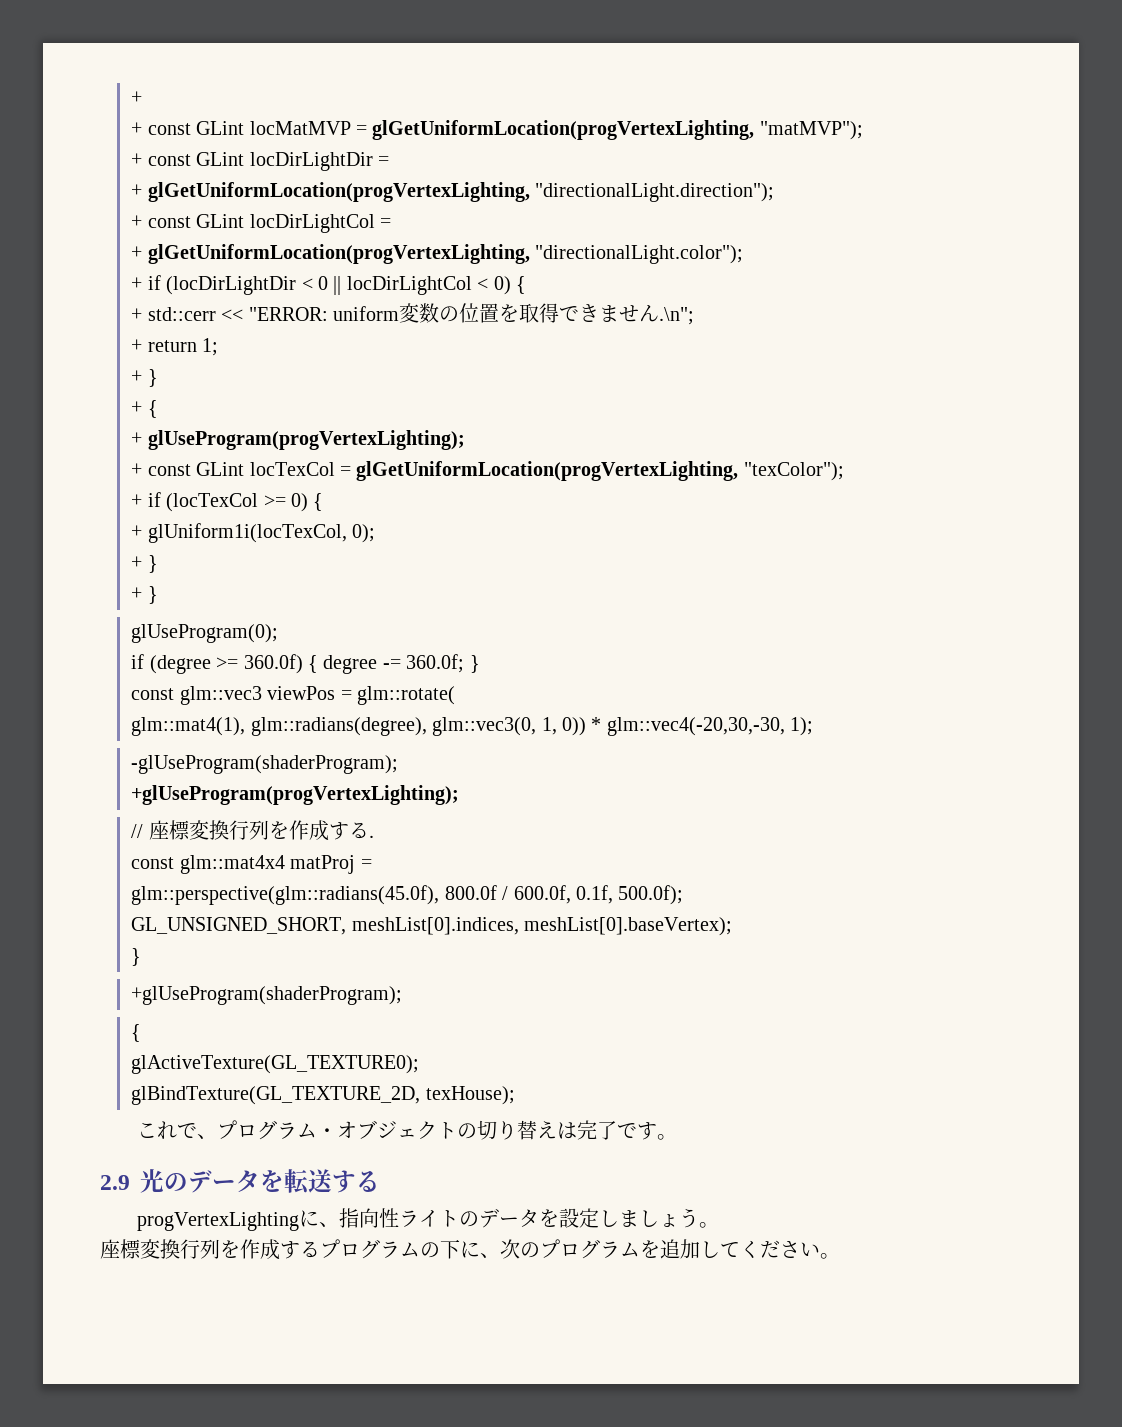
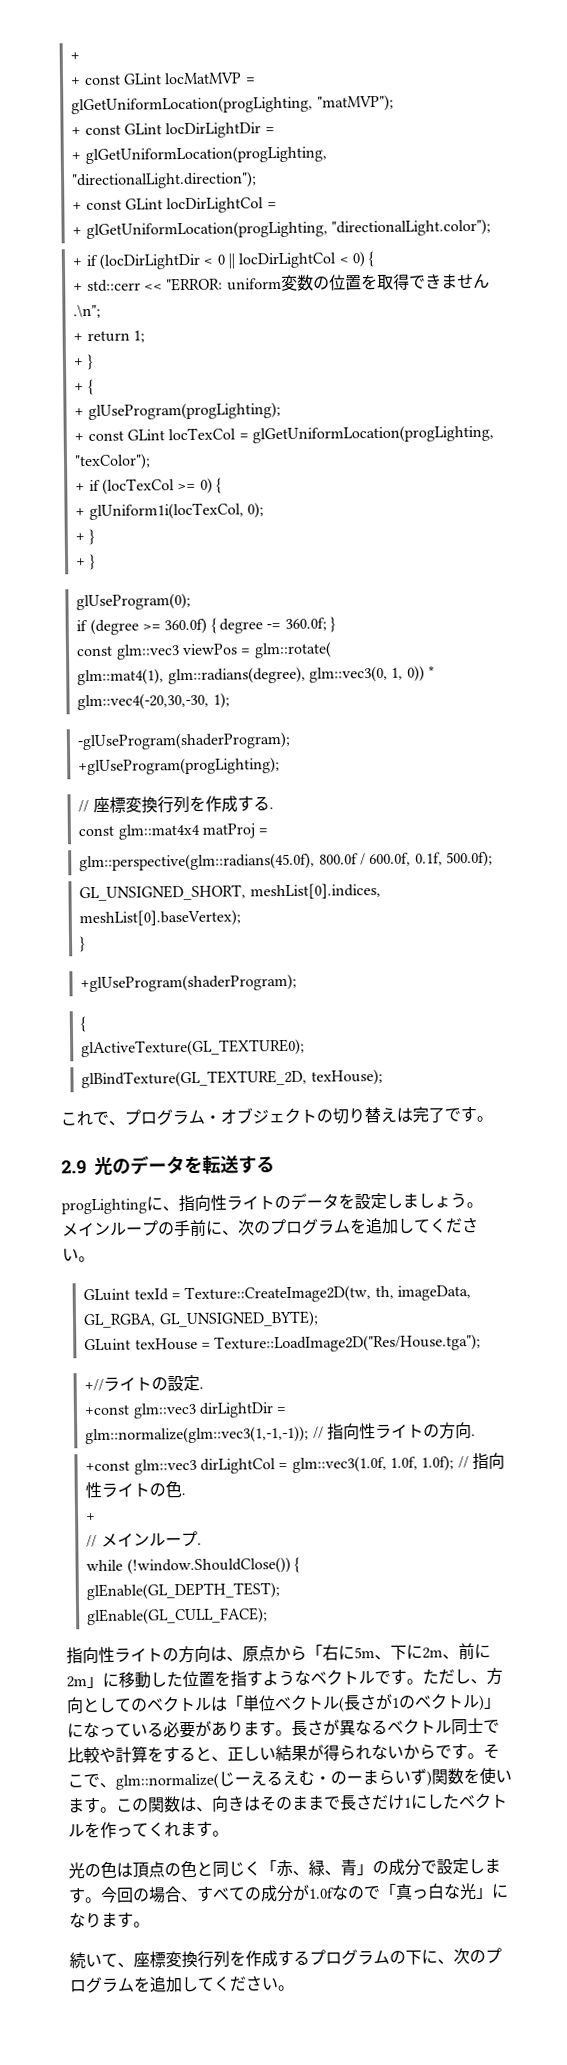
- + const GLint locMatMVP = glGetUniformLocation(progVertexLighting, "matMVP");
+ + const GLint locMatMVP = glGetUniformLocation(progLighting, "matMVP");
- + glGetUniformLocation(progVertexLighting, "directionalLight.direction");
+ + glGetUniformLocation(progLighting, "directionalLight.direction");
- + glGetUniformLocation(progVertexLighting, "directionalLight.color");
+ + glGetUniformLocation(progLighting, "directionalLight.color");
- + glUseProgram(progVertexLighting);
+ + glUseProgram(progLighting);
- + const GLint locTexCol = glGetUniformLocation(progVertexLighting, "texColor");
+ + const GLint locTexCol = glGetUniformLocation(progLighting, "texColor");
- +glUseProgram(progVertexLighting);
+ +glUseProgram(progLighting);
- progVertexLightingに、指向性ライトのデータを設定しましょう。
+ progLightingに、指向性ライトのデータを設定しましょう。
- 座標変換行列を作成するプログラムの下に、次のプログラムを追加してください。
+ メインループの手前に、次のプログラムを追加してください。
+ GLuint texId = Texture::CreateImage2D(tw, th, imageData, GL_RGBA, GL_UNSIGNED_BYTE);
+ GLuint texHouse = Texture::LoadImage2D("Res/House.tga");
+ +//ライトの設定.
+ +const glm::vec3 dirLightDir = glm::normalize(glm::vec3(1,-1,-1)); // 指向性ライトの方向.
+ +const glm::vec3 dirLightCol = glm::vec3(1.0f, 1.0f, 1.0f); // 指向性ライトの色.
+ +
+ // メインループ.
+ while (!window.ShouldClose()) {
+ glEnable(GL_DEPTH_TEST);
+ glEnable(GL_CULL_FACE);
+ 指向性ライトの方向は、原点から「右に5m、下に2m、前に2m」に移動した位置を指すようなベクトルです。ただし、方向としてのベクトルは「単位ベクトル(長さが1のベクトル)」になっている必要があります。長さが異なるベクトル同士で比較や計算をすると、正しい結果が得られないからです。そこで、glm::normalize(じーえるえむ・のーまらいず)関数を使います。この関数は、向きはそのままで長さだけ1にしたベクトルを作ってくれます。
+ 光の色は頂点の色と同じく「赤、緑、青」の成分で設定します。今回の場合、すべての成分が1.0fなので「真っ白な光」になります。
+ 続いて、座標変換行列を作成するプログラムの下に、次のプログラムを追加してください。

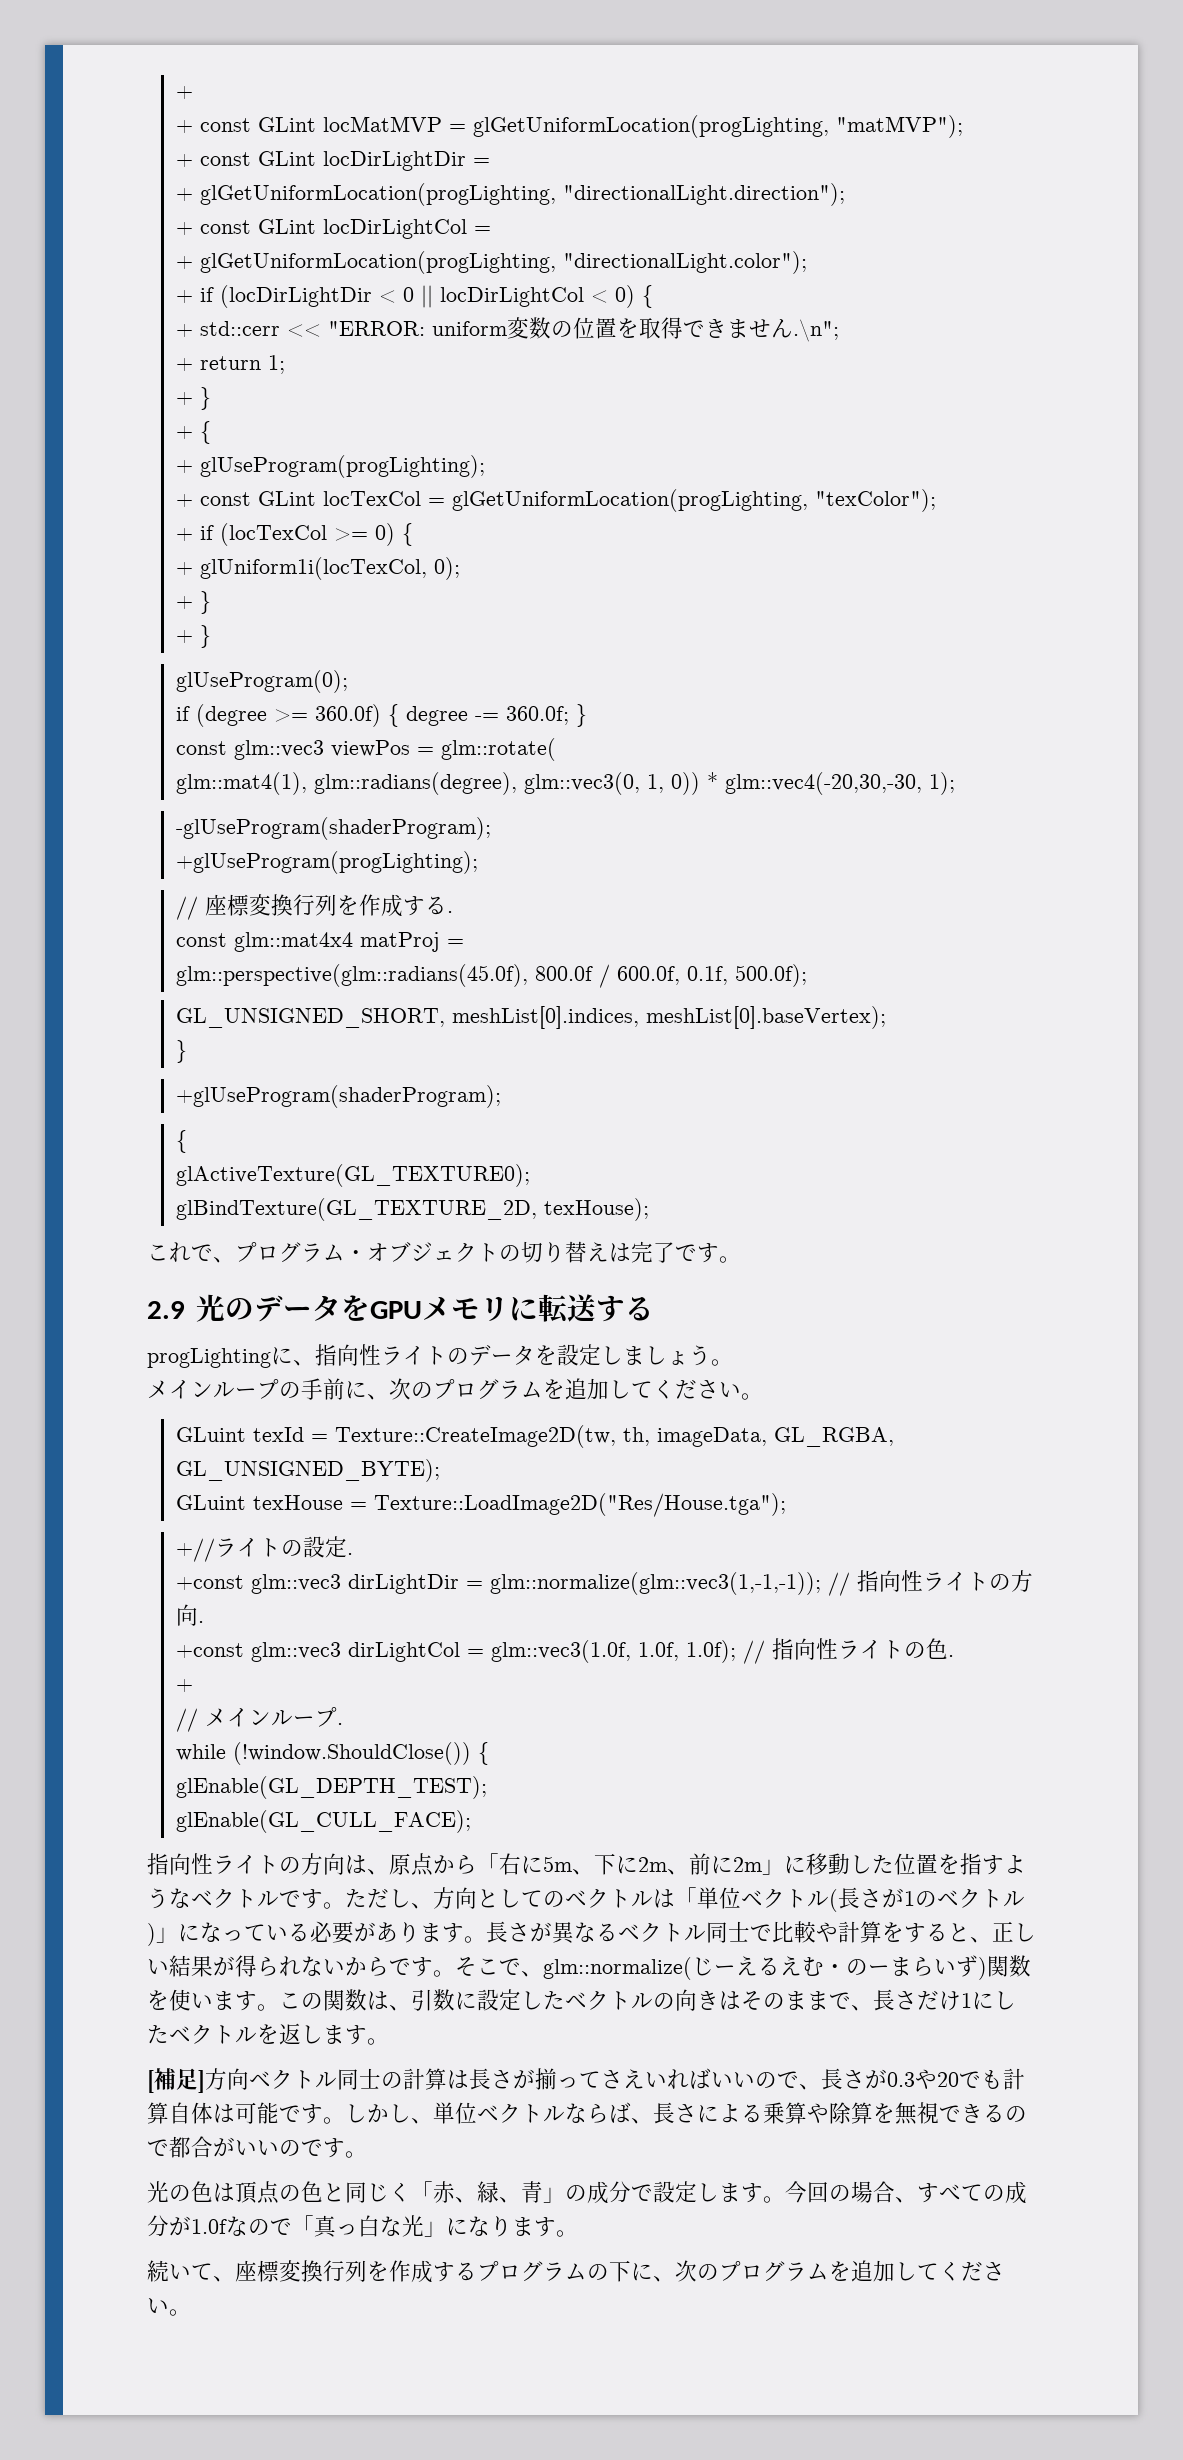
- 2.9光のデータを転送する
+ 2.9光のデータをGPUメモリに転送する
- この関数は、向きはそのままで長さだけ1にしたベクトルを作ってくれます。
+ この関数は、引数に設定したベクトルの向きはそのままで、長さだけ1にしたベクトルを返します。
+ [補足]方向ベクトル同士の計算は長さが揃ってさえいればいいので、長さが0.3や20でも計算自体は可能です。しかし、単位ベクトルならば、長さによる乗算や除算を無視できるので都合がいいのです。

